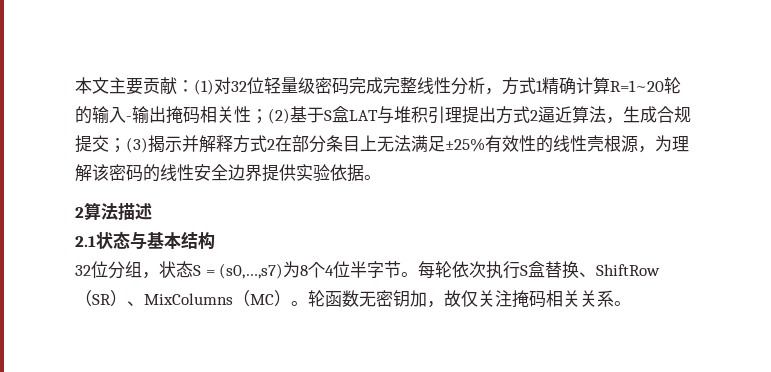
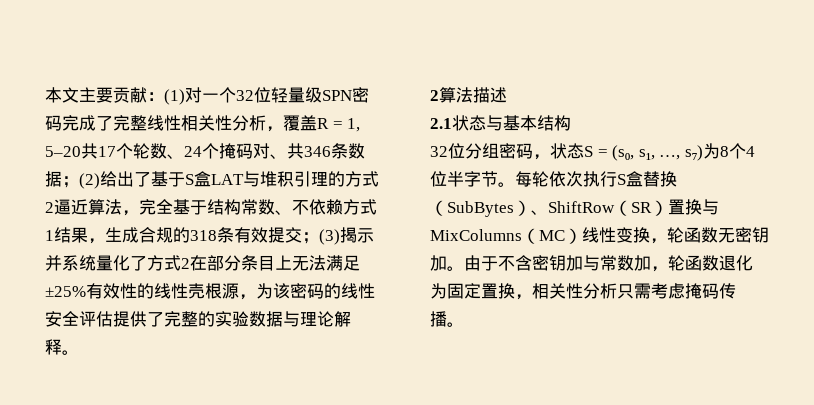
- 本文主要贡献：(1)对32位轻量级密码完成完整线性分析，方式1精确计算R=1~20轮的输入-输出掩码相关性；(2)基于S盒LAT与堆积引理提出方式2逼近算法，生成合规提交；(3)揭示并解释方式2在部分条目上无法满足±25%有效性的线性壳根源，为理解该密码的线性安全边界提供实验依据。
+ 本文主要贡献：(1)对一个32位轻量级SPN密码完成了完整线性相关性分析，覆盖R = 1, 5–20共17个轮数、24个掩码对、共346条数据；(2)给出了基于S盒LAT与堆积引理的方式2逼近算法，完全基于结构常数、不依赖方式1结果，生成合规的318条有效提交；(3)揭示并系统量化了方式2在部分条目上无法满足±25%有效性的线性壳根源，为该密码的线性安全评估提供了完整的实验数据与理论解释。
- 32位分组，状态S = (s0,…,s7)为8个4位半字节。
+ 32位分组密码，状态S = (s₀, s₁, …, s₇)为8个4位半字节。
- 每轮依次执行S盒替换、ShiftRow（SR）、MixColumns（MC）。轮函数无密钥加，故仅关注掩码相关关系。
+ 每轮依次执行S盒替换（SubBytes）、ShiftRow（SR）置换与MixColumns（MC）线性变换，轮函数无密钥加。由于不含密钥加与常数加，轮函数退化为固定置换，相关性分析只需考虑掩码传播。

